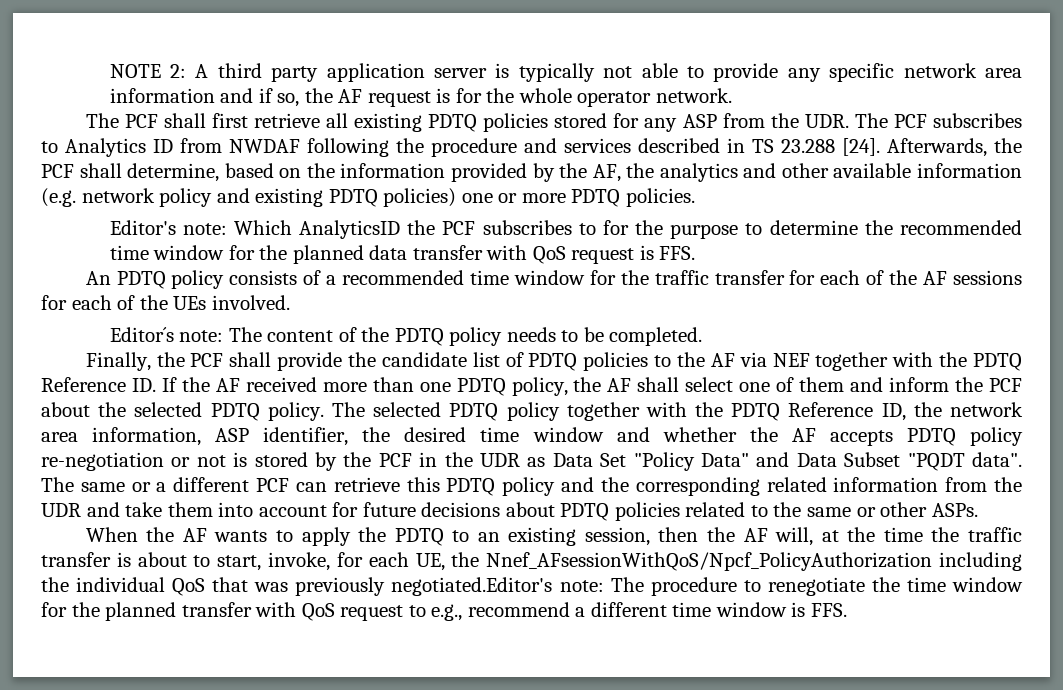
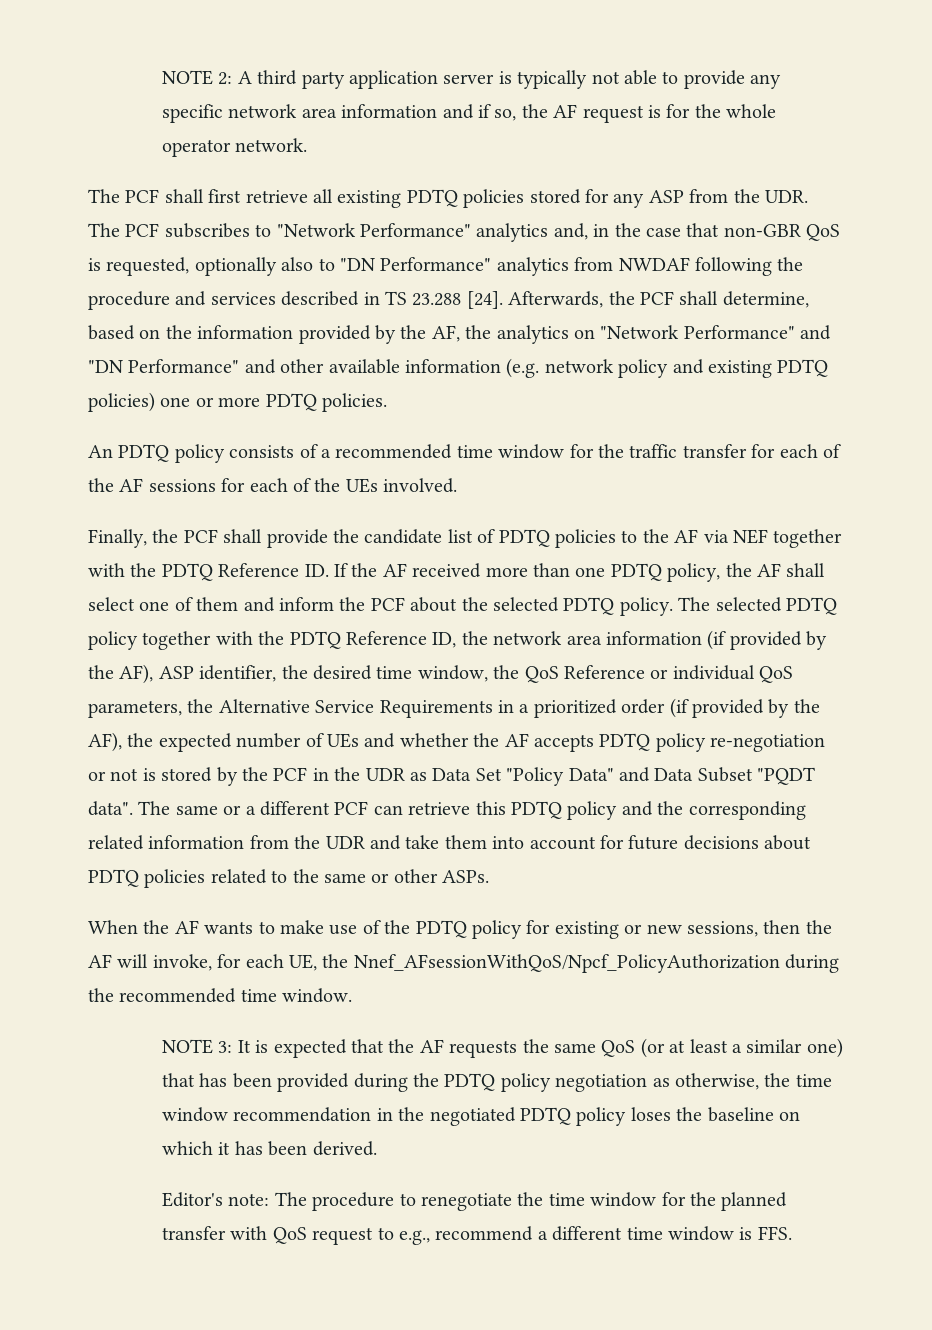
- The PCF shall first retrieve all existing PDTQ policies stored for any ASP from the UDR. The PCF subscribes to Analytics ID from NWDAF following the procedure and services described in TS 23.288 [24].
+ The PCF shall first retrieve all existing PDTQ policies stored for any ASP from the UDR. The PCF subscribes to "Network Performance" analytics and, in the case that non-GBR QoS is requested, optionally also to "DN Performance" analytics from NWDAF following the procedure and services described in TS 23.288 [24].
- Afterwards, the PCF shall determine, based on the information provided by the AF, the analytics and other available information (e.g. network policy and existing PDTQ policies) one or more PDTQ policies.
+ Afterwards, the PCF shall determine, based on the information provided by the AF, the analytics on "Network Performance" and "DN Performance" and other available information (e.g. network policy and existing PDTQ policies) one or more PDTQ policies.
- Editor's note: Which AnalyticsID the PCF subscribes to for the purpose to determine the recommended time window for the planned data transfer with QoS request is FFS.
- Editor´s note: The content of the PDTQ policy needs to be completed.
- The selected PDTQ policy together with the PDTQ Reference ID, the network area information, ASP identifier, the desired time window and whether the AF accepts PDTQ policy re-negotiation or not is stored by the PCF in the UDR as Data Set "Policy Data" and Data Subset "PQDT data".
+ The selected PDTQ policy together with the PDTQ Reference ID, the network area information (if provided by the AF), ASP identifier, the desired time window, the QoS Reference or individual QoS parameters, the Alternative Service Requirements in a prioritized order (if provided by the AF), the expected number of UEs and whether the AF accepts PDTQ policy re-negotiation or not is stored by the PCF in the UDR as Data Set "Policy Data" and Data Subset "PQDT data".
- When the AF wants to apply the PDTQ to an existing session, then the AF will, at the time the traffic transfer is about to start, invoke, for each UE, the Nnef_AFsessionWithQoS/Npcf_PolicyAuthorization including the individual QoS that was previously negotiated.Editor's note: The procedure to renegotiate the time window for the planned transfer with QoS request to e.g., recommend a different time window is FFS.
+ When the AF wants to make use of the PDTQ policy for existing or new sessions, then the AF will invoke, for each UE, the Nnef_AFsessionWithQoS/Npcf_PolicyAuthorization during the recommended time window.
+ NOTE 3: It is expected that the AF requests the same QoS (or at least a similar one) that has been provided during the PDTQ policy negotiation as otherwise, the time window recommendation in the negotiated PDTQ policy loses the baseline on which it has been derived.
+ Editor's note: The procedure to renegotiate the time window for the planned transfer with QoS request to e.g., recommend a different time window is FFS.

